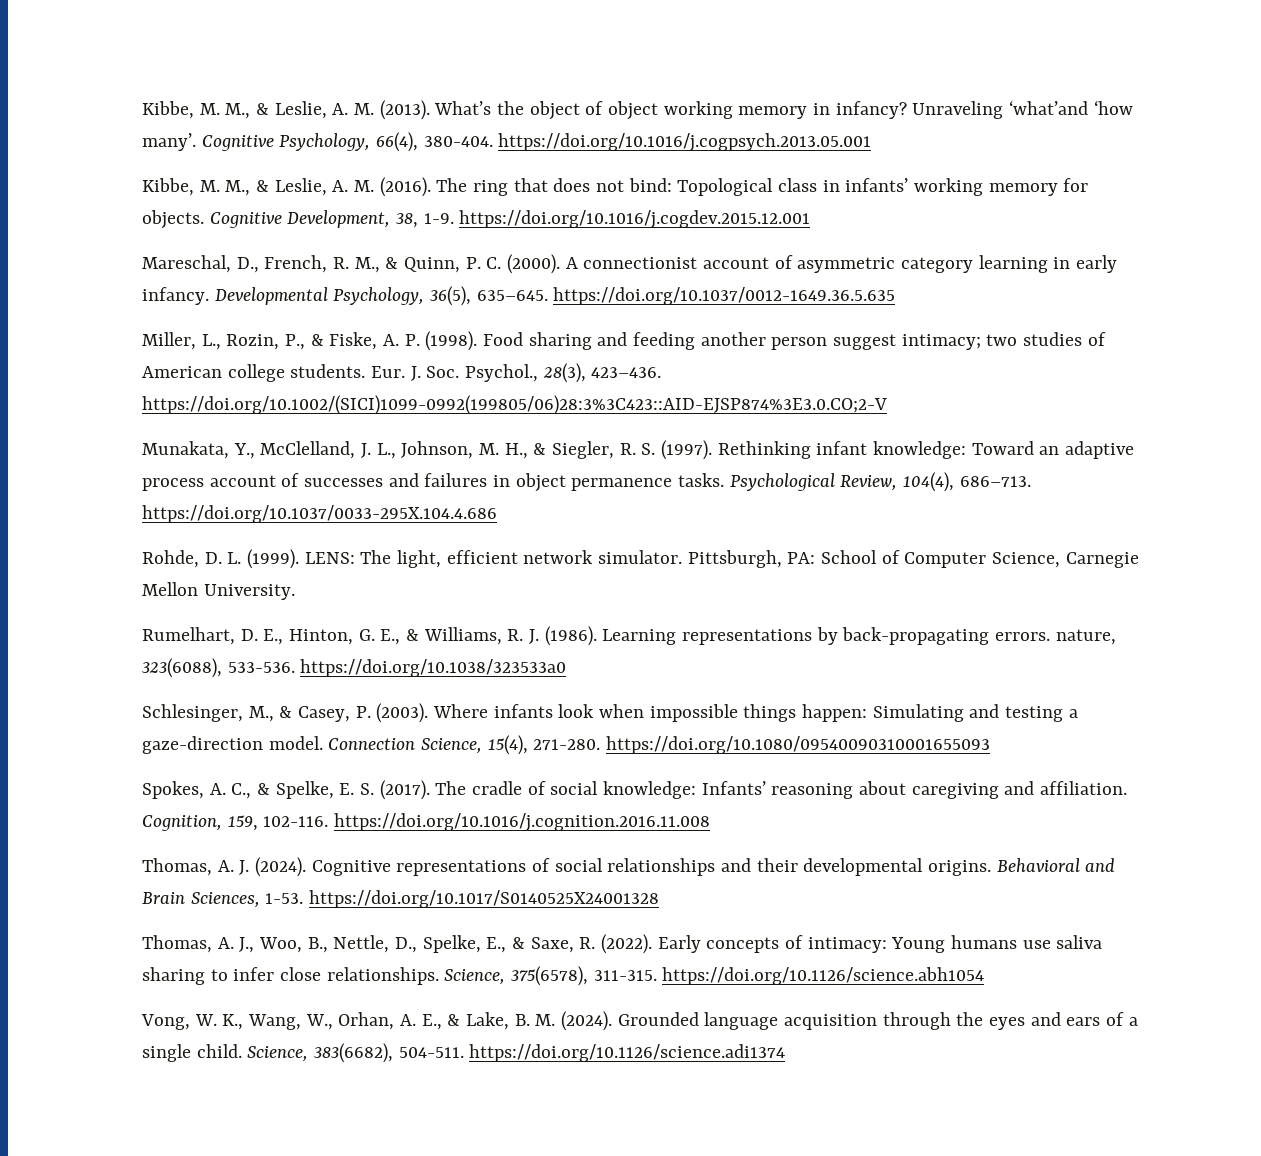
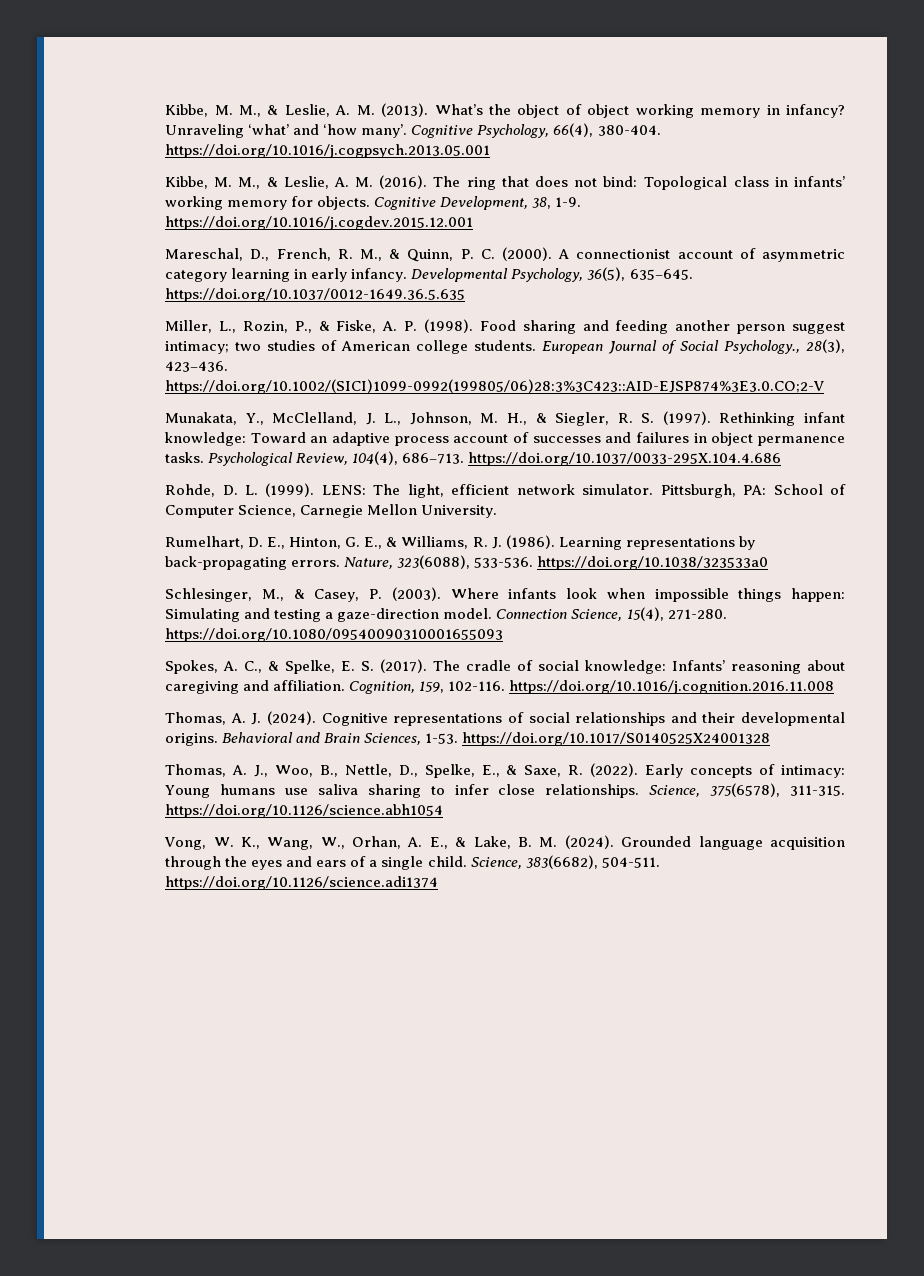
- Unraveling ‘what’and ‘how many’.
+ Unraveling ‘what’ and ‘how many’.
- Eur. J. Soc. Psychol., 28(3), 423–436. https://doi.org/10.1002/(SICI)1099-0992(199805/06)28:3%3C423::AID-EJSP874%3E3.0.CO;2-V
+ European Journal of Social Psychology., 28(3), 423–436. https://doi.org/10.1002/(SICI)1099-0992(199805/06)28:3%3C423::AID-EJSP874%3E3.0.CO;2-V
- Learning representations by back-propagating errors. nature, 323(6088), 533-536. https://doi.org/10.1038/323533a0
+ Learning representations by back-propagating errors. Nature, 323(6088), 533-536. https://doi.org/10.1038/323533a0

